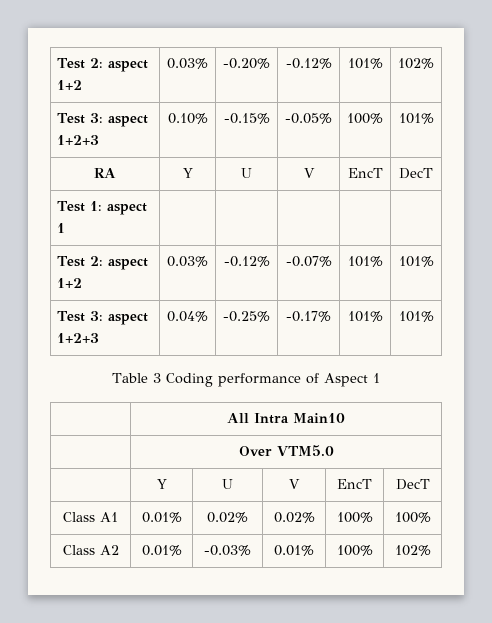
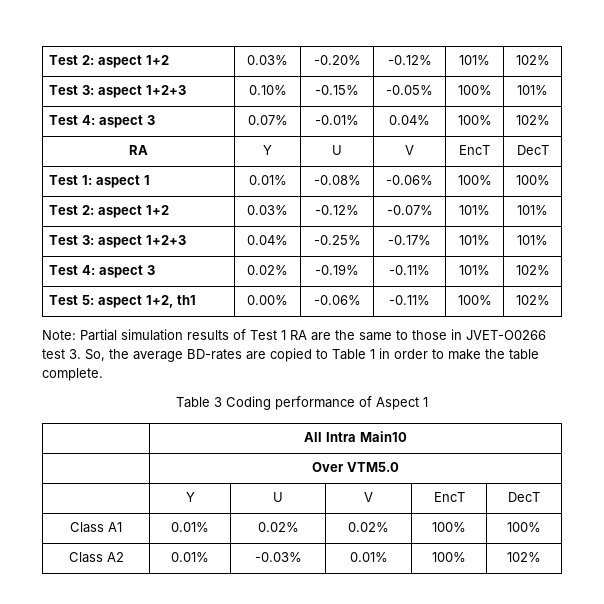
+ Test 4: aspect 3 | 0.07% | -0.01% | 0.04% | 100% | 102%
- Test 1: aspect 1 | | | | |
+ Test 1: aspect 1 | 0.01% | -0.08% | -0.06% | 100% | 100%
+ Test 4: aspect 3 | 0.02% | -0.19% | -0.11% | 101% | 102%
+ Test 5: aspect 1+2, th1 | 0.00% | -0.06% | -0.11% | 100% | 102%
+ Note: Partial simulation results of Test 1 RA are the same to those in JVET-O0266 test 3. So, the average BD-rates are copied to Table 1 in order to make the table complete.

